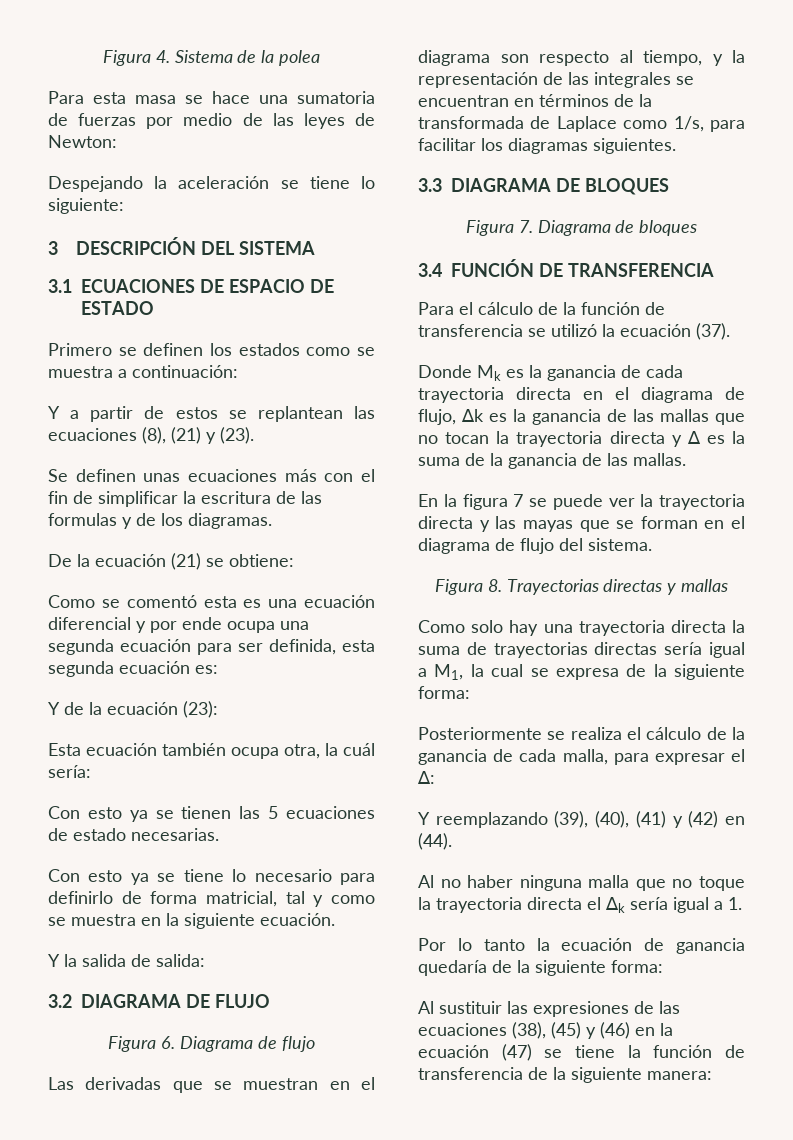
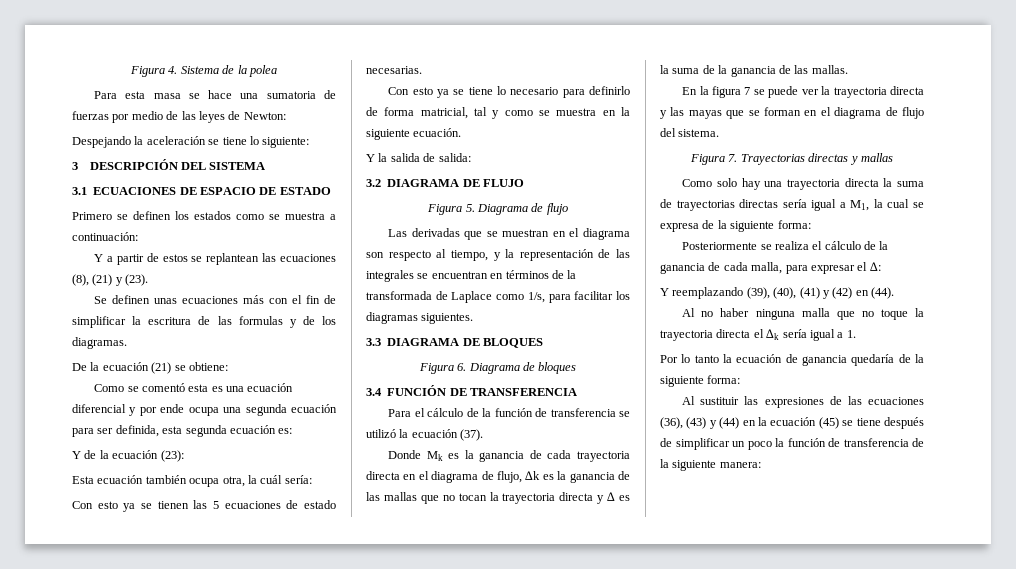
- Figura 6. Diagrama de flujo
+ Figura 5. Diagrama de flujo
- Figura 7. Diagrama de bloques
+ Figura 6. Diagrama de bloques
- Figura 8. Trayectorias directas y mallas
+ Figura 7. Trayectorias directas y mallas
- Al sustituir las expresiones de las ecuaciones (38), (45) y (46) en la ecuación (47) se tiene la función de transferencia de la siguiente manera:
+ Al sustituir las expresiones de las ecuaciones (36), (43) y (44) en la ecuación (45) se tiene después de simplificar un poco la función de transferencia de la siguiente manera:

